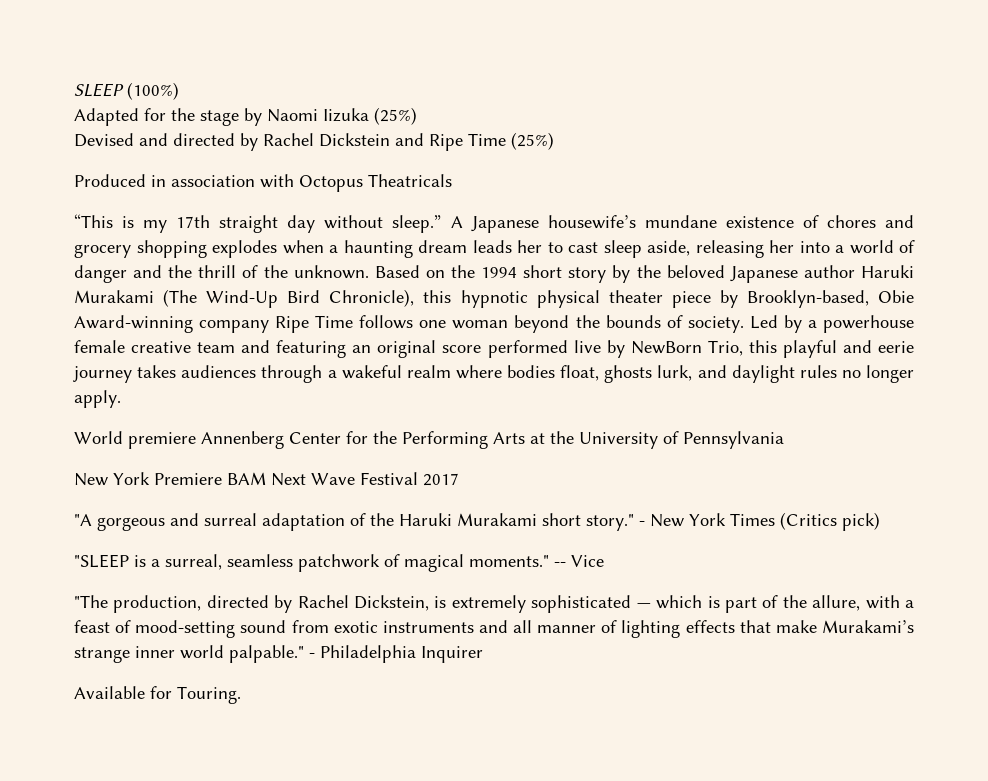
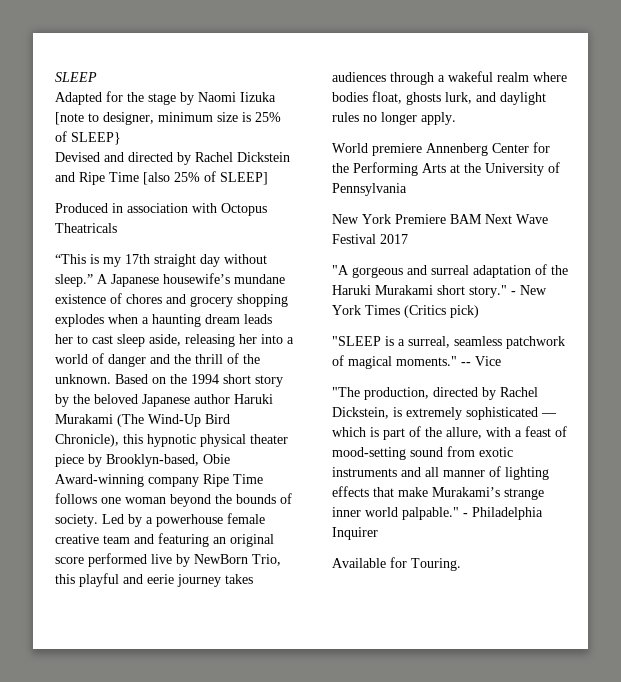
- SLEEP (100%)
+ SLEEP
- Adapted for the stage by Naomi Iizuka (25%)
+ Adapted for the stage by Naomi Iizuka [note to designer, minimum size is 25% of SLEEP}
- Devised and directed by Rachel Dickstein and Ripe Time (25%)
+ Devised and directed by Rachel Dickstein and Ripe Time [also 25% of SLEEP]

